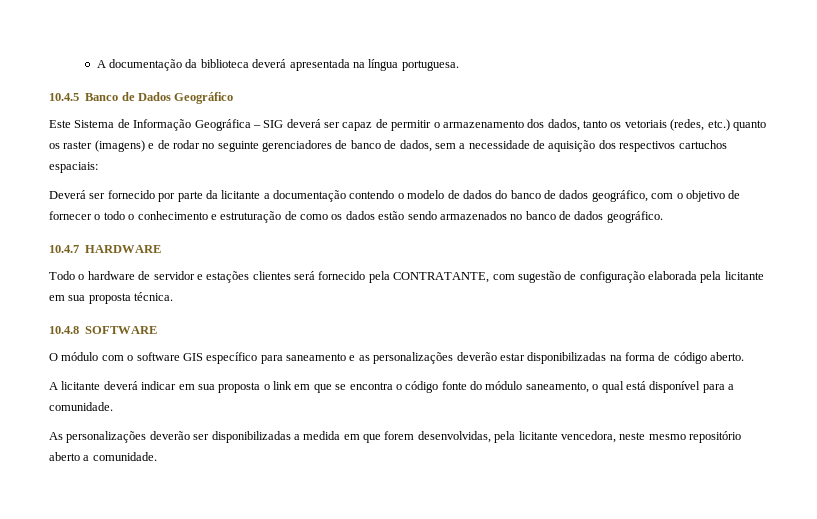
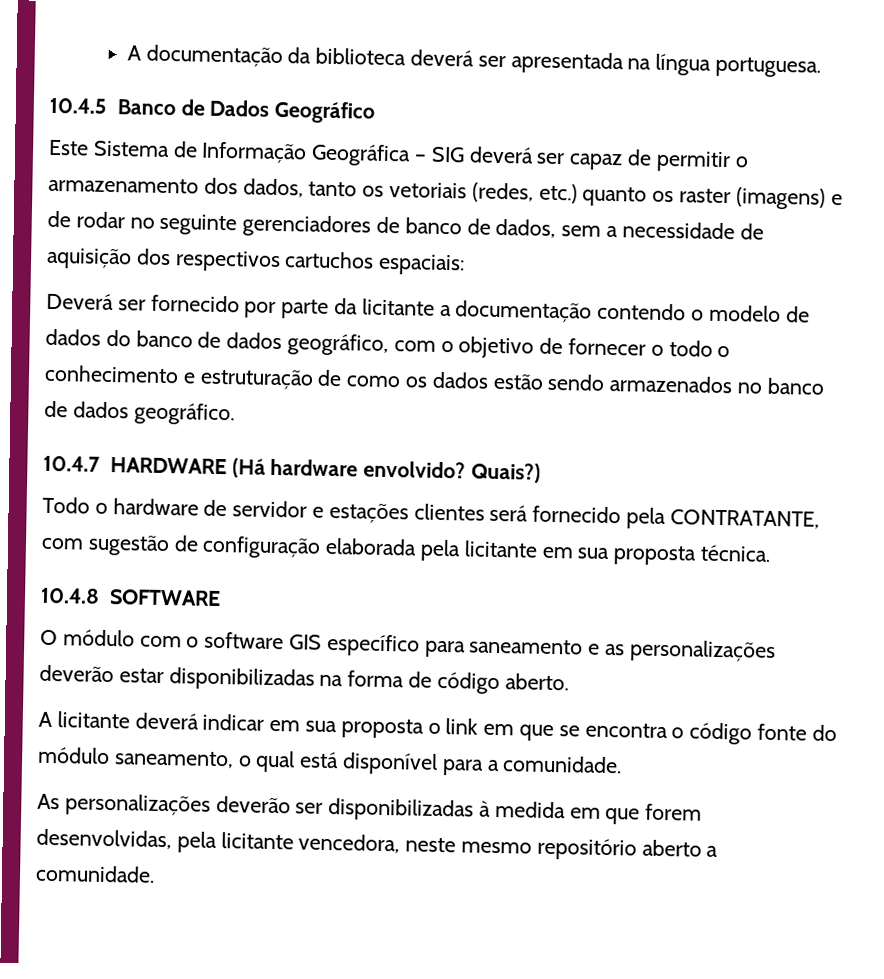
- A documentação da biblioteca deverá apresentada na língua portuguesa.
+ A documentação da biblioteca deverá ser apresentada na língua portuguesa.
- 10.4.7 HARDWARE
+ 10.4.7 HARDWARE (Há hardware envolvido? Quais?)
- As personalizações deverão ser disponibilizadas a medida em que forem desenvolvidas, pela licitante vencedora, neste mesmo repositório aberto a comunidade.
+ As personalizações deverão ser disponibilizadas à medida em que forem desenvolvidas, pela licitante vencedora, neste mesmo repositório aberto a comunidade.

